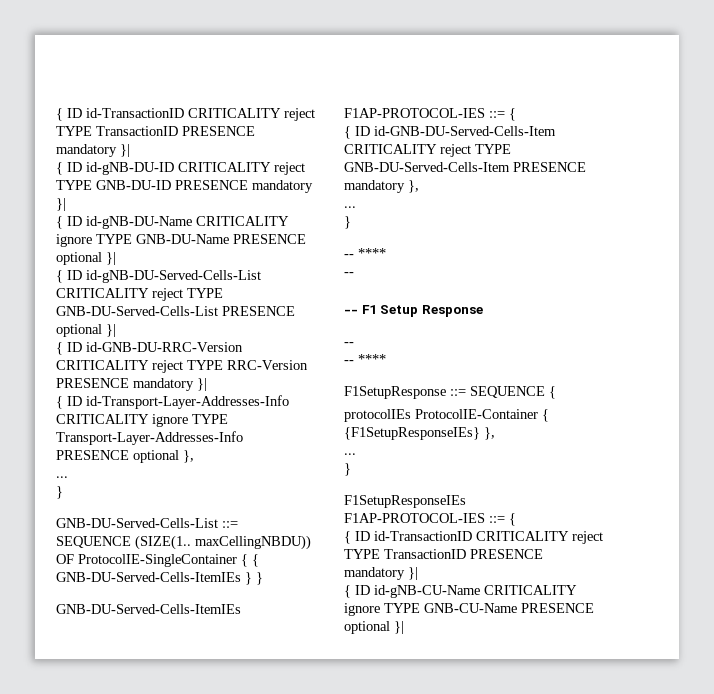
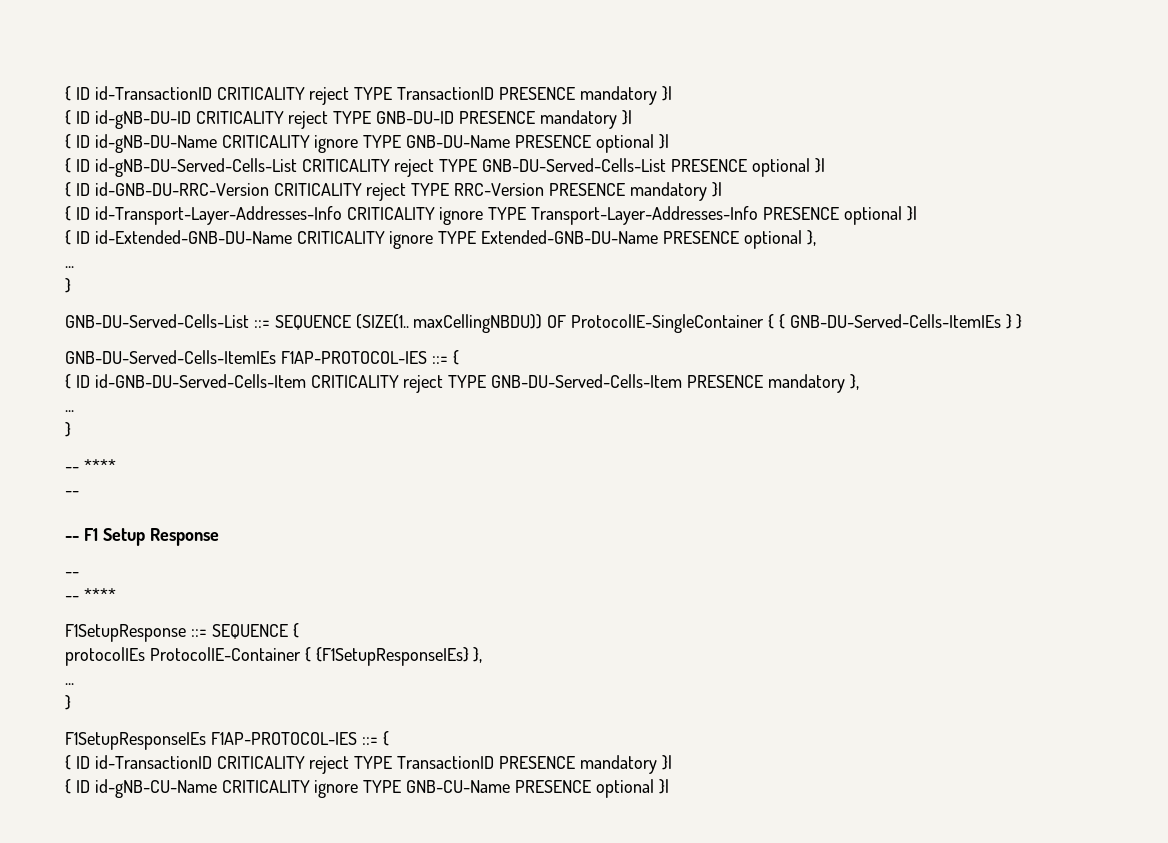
- { ID id-Transport-Layer-Addresses-Info CRITICALITY ignore TYPE Transport-Layer-Addresses-Info PRESENCE optional },
+ { ID id-Transport-Layer-Addresses-Info CRITICALITY ignore TYPE Transport-Layer-Addresses-Info PRESENCE optional }|
+ { ID id-Extended-GNB-DU-Name CRITICALITY ignore TYPE Extended-GNB-DU-Name PRESENCE optional },

